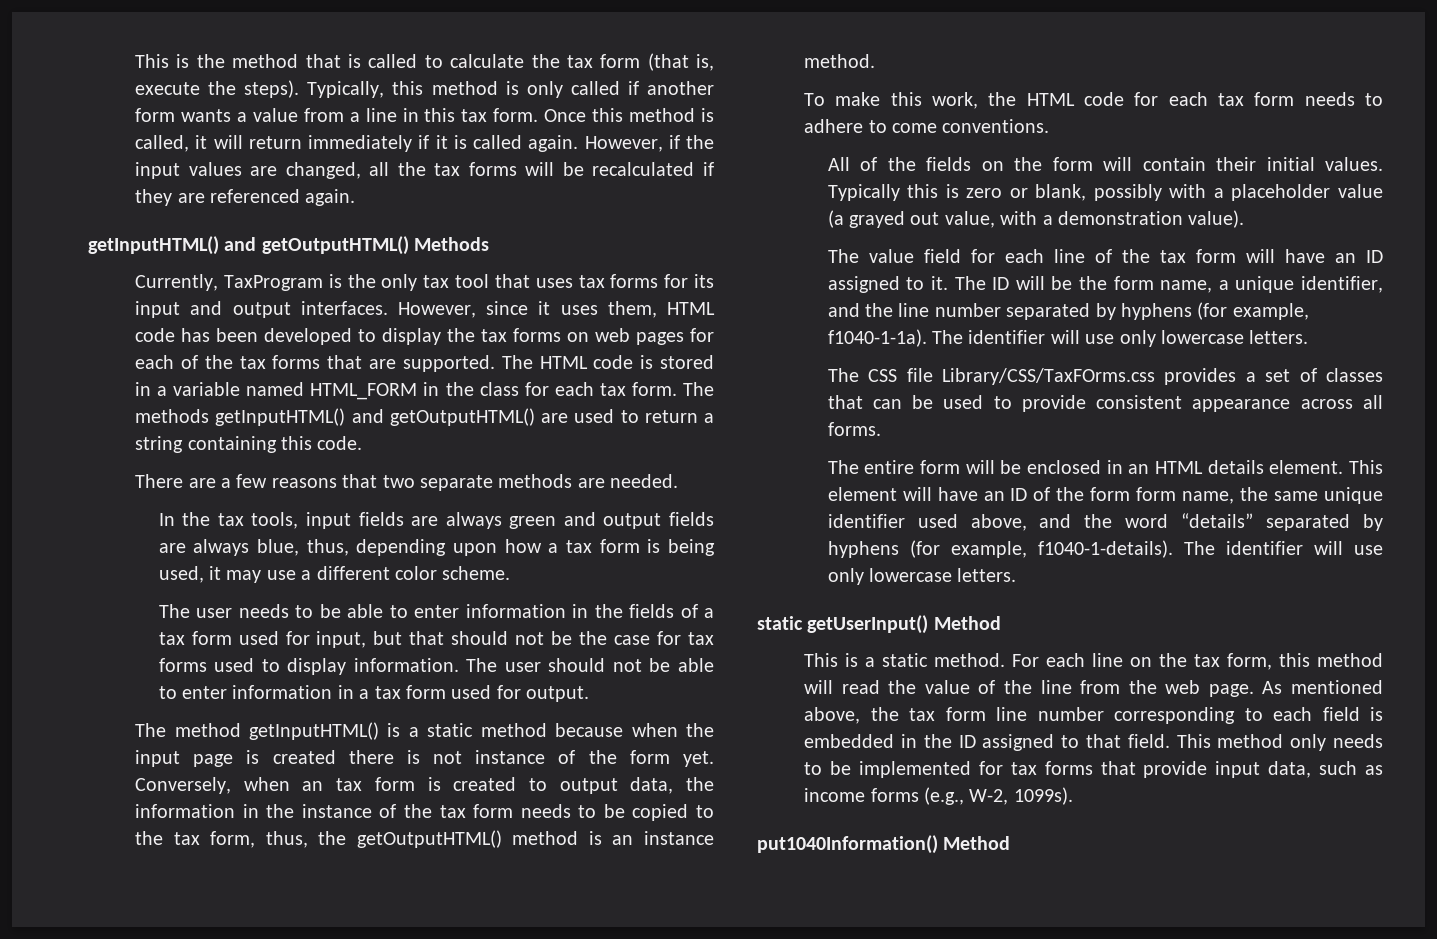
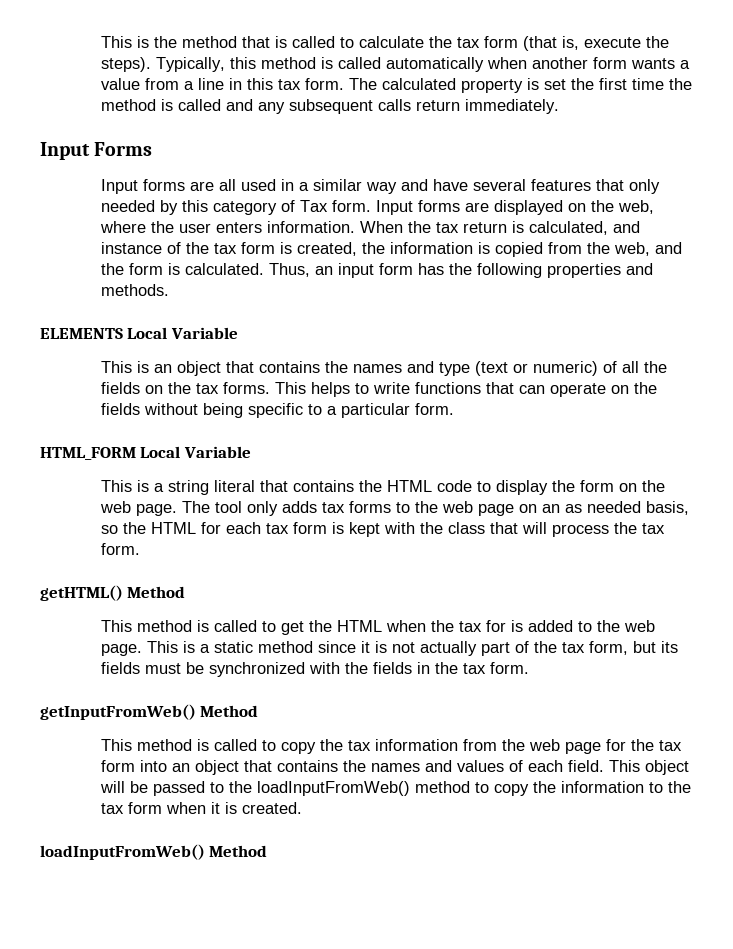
- Typically, this method is only called if another form wants a value from a line in this tax form.
+ Typically, this method is called automatically when another form wants a value from a line in this tax form.
- Once this method is called, it will return immediately if it is called again. However, if the input values are changed, all the tax forms will be recalculated if they are referenced again.
- getInputHTML() and getOutputHTML() Methods
- Currently, TaxProgram is the only tax tool that uses tax forms for its input and output interfaces. However, since it uses them, HTML code has been developed to display the tax forms on web pages for each of the tax forms that are supported. The HTML code is stored in a variable named HTML_FORM in the class for each tax form. The methods getInputHTML() and getOutputHTML() are used to return a string containing this code.
- There are a few reasons that two separate methods are needed.
- In the tax tools, input fields are always green and output fields are always blue, thus, depending upon how a tax form is being used, it may use a different color scheme.
- The user needs to be able to enter information in the fields of a tax form used for input, but that should not be the case for tax forms used to display information. The user should not be able to enter information in a tax form used for output.
- The method getInputHTML() is a static method because when the input page is created there is not instance of the form yet. Conversely, when an tax form is created to output data, the information in the instance of the tax form needs to be copied to the tax form, thus, the getOutputHTML() method is an instance method.
- To make this work, the HTML code for each tax form needs to adhere to come conventions.
- All of the fields on the form will contain their initial values. Typically this is zero or blank, possibly with a placeholder value (a grayed out value, with a demonstration value).
- The value field for each line of the tax form will have an ID assigned to it. The ID will be the form name, a unique identifier, and the line number separated by hyphens (for example, f1040-1-1a). The identifier will use only lowercase letters.
- The CSS file Library/CSS/TaxFOrms.css provides a set of classes that can be used to provide consistent appearance across all forms.
- The entire form will be enclosed in an HTML details element. This element will have an ID of the form form name, the same unique identifier used above, and the word “details” separated by hyphens (for example, f1040-1-details). The identifier will use only lowercase letters.
- static getUserInput() Method
- This is a static method. For each line on the tax form, this method will read the value of the line from the web page. As mentioned above, the tax form line number corresponding to each field is embedded in the ID assigned to that field. This method only needs to be implemented for tax forms that provide input data, such as income forms (e.g., W-2, 1099s).
- put1040Information() Method
+ The calculated property is set the first time the method is called and any subsequent calls return immediately.
+ Input Forms
+ Input forms are all used in a similar way and have several features that only needed by this category of Tax form. Input forms are displayed on the web, where the user enters information. When the tax return is calculated, and instance of the tax form is created, the information is copied from the web, and the form is calculated. Thus, an input form has the following properties and methods.
+ ELEMENTS Local Variable
+ This is an object that contains the names and type (text or numeric) of all the fields on the tax forms. This helps to write functions that can operate on the fields without being specific to a particular form.
+ HTML_FORM Local Variable
+ This is a string literal that contains the HTML code to display the form on the web page. The tool only adds tax forms to the web page on an as needed basis, so the HTML for each tax form is kept with the class that will process the tax form.
+ getHTML() Method
+ This method is called to get the HTML when the tax for is added to the web page. This is a static method since it is not actually part of the tax form, but its fields must be synchronized with the fields in the tax form.
+ getInputFromWeb() Method
+ This method is called to copy the tax information from the web page for the tax form into an object that contains the names and values of each field. This object will be passed to the loadInputFromWeb() method to copy the information to the tax form when it is created.
+ loadInputFromWeb() Method

